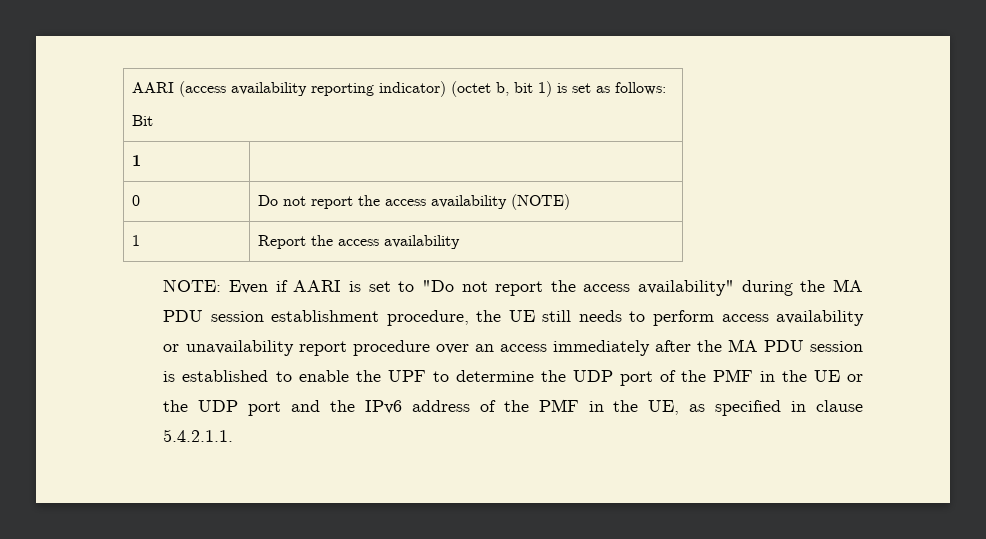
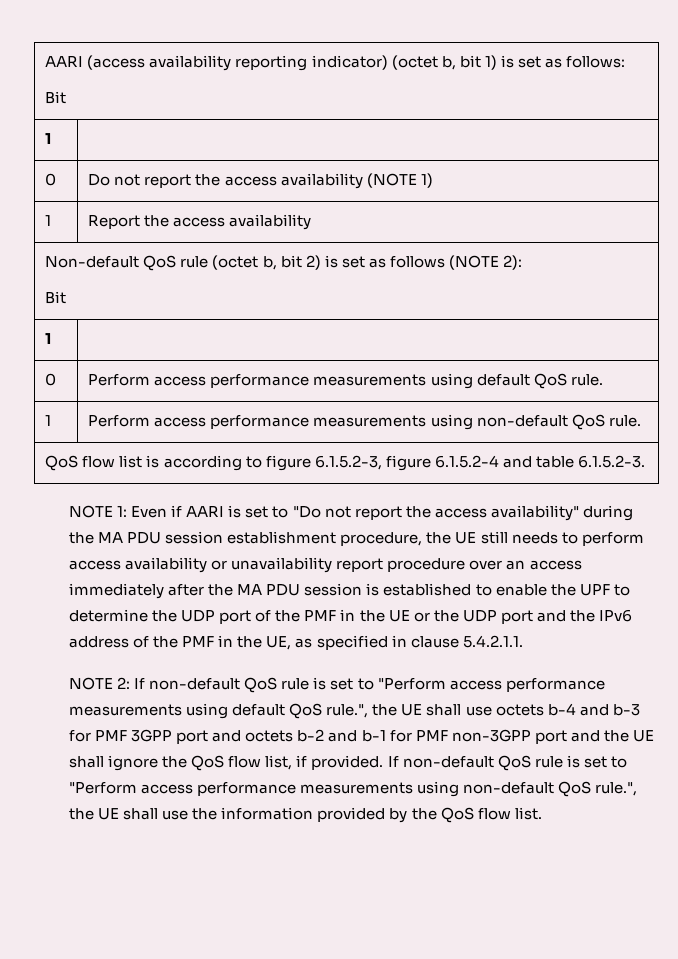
- 0 | Do not report the access availability (NOTE)
+ 0 | Do not report the access availability (NOTE 1)
- NOTE:
+ Non-default QoS rule (octet b, bit 2) is set as follows (NOTE 2):
+ Bit
+ 1 |
+ 0 | Perform access performance measurements using default QoS rule.
+ 1 | Perform access performance measurements using non-default QoS rule.
+ QoS flow list is according to figure 6.1.5.2-3, figure 6.1.5.2-4 and table 6.1.5.2-3.
+ NOTE 1:
+ NOTE 2: If non-default QoS rule is set to "Perform access performance measurements using default QoS rule.", the UE shall use octets b-4 and b-3 for PMF 3GPP port and octets b-2 and b-1 for PMF non-3GPP port and the UE shall ignore the QoS flow list, if provided. If non-default QoS rule is set to "Perform access performance measurements using non-default QoS rule.", the UE shall use the information provided by the QoS flow list.

